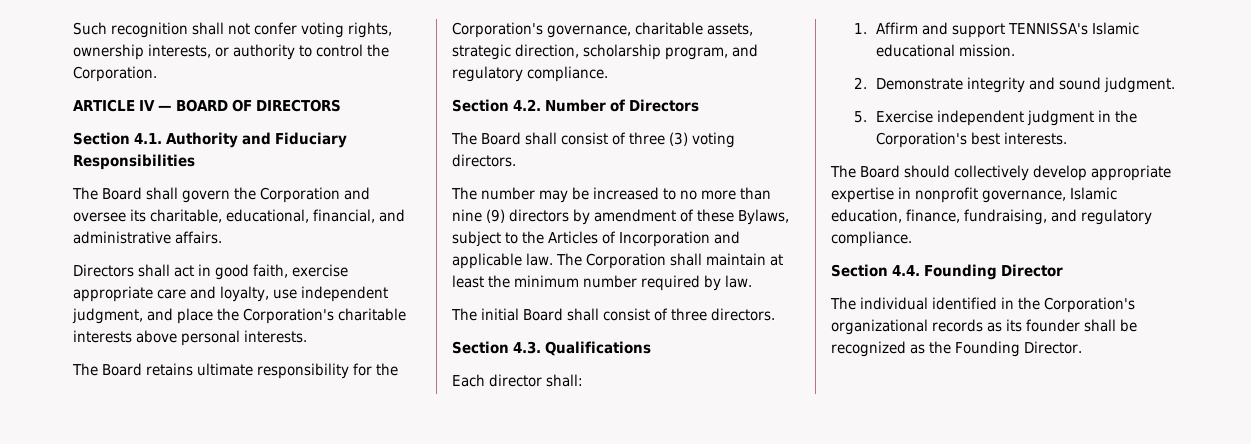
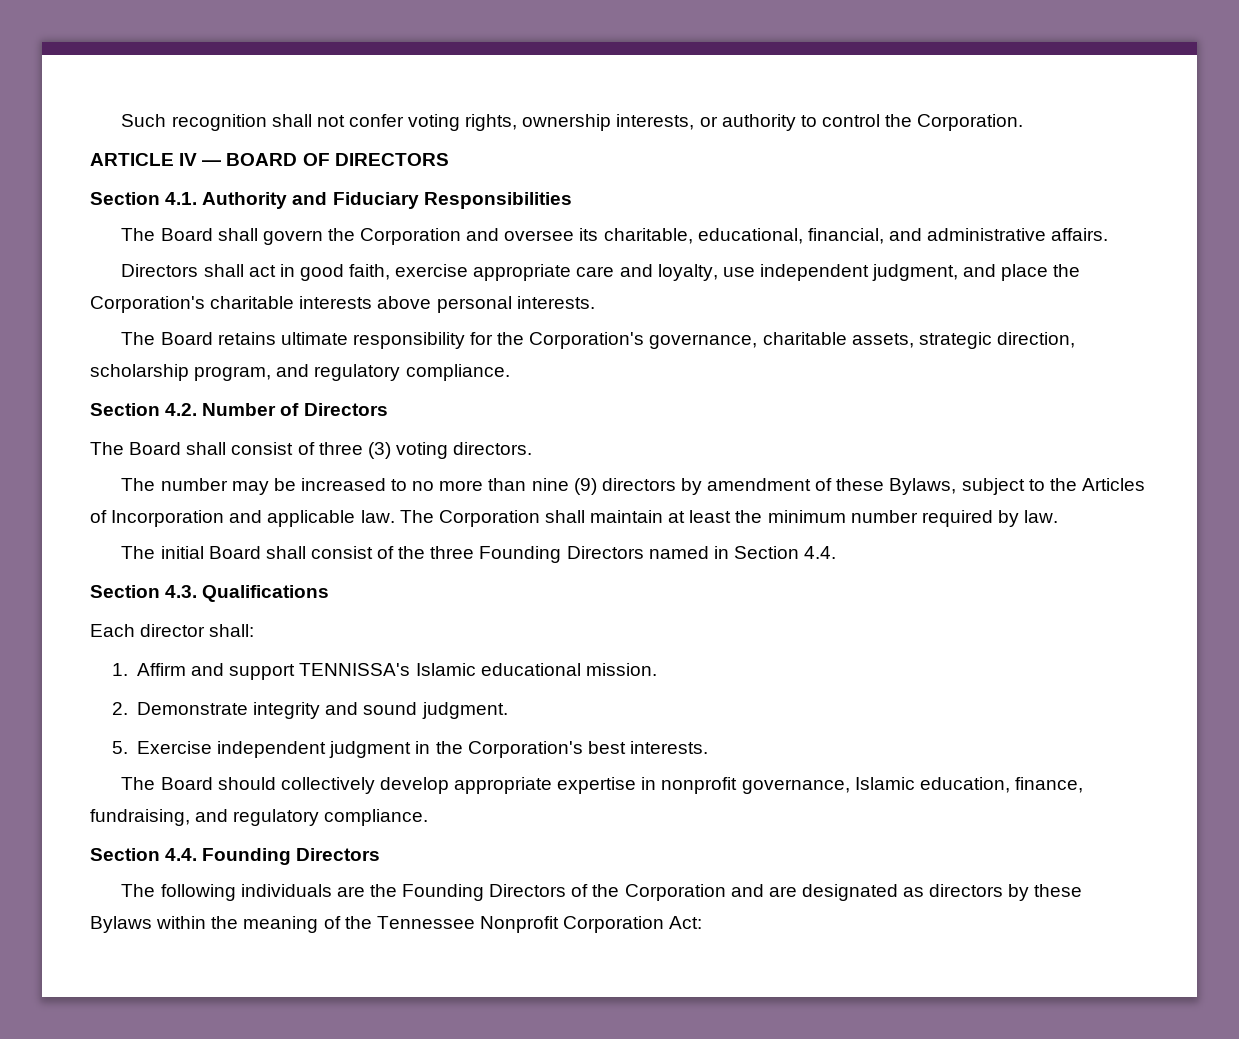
- The initial Board shall consist of three directors.
+ The initial Board shall consist of the three Founding Directors named in Section 4.4.
- Section 4.4. Founding Director
- The individual identified in the Corporation's organizational records as its founder shall be recognized as the Founding Director.
+ Section 4.4. Founding Directors
+ The following individuals are the Founding Directors of the Corporation and are designated as directors by these Bylaws within the meaning of the Tennessee Nonprofit Corporation Act:

